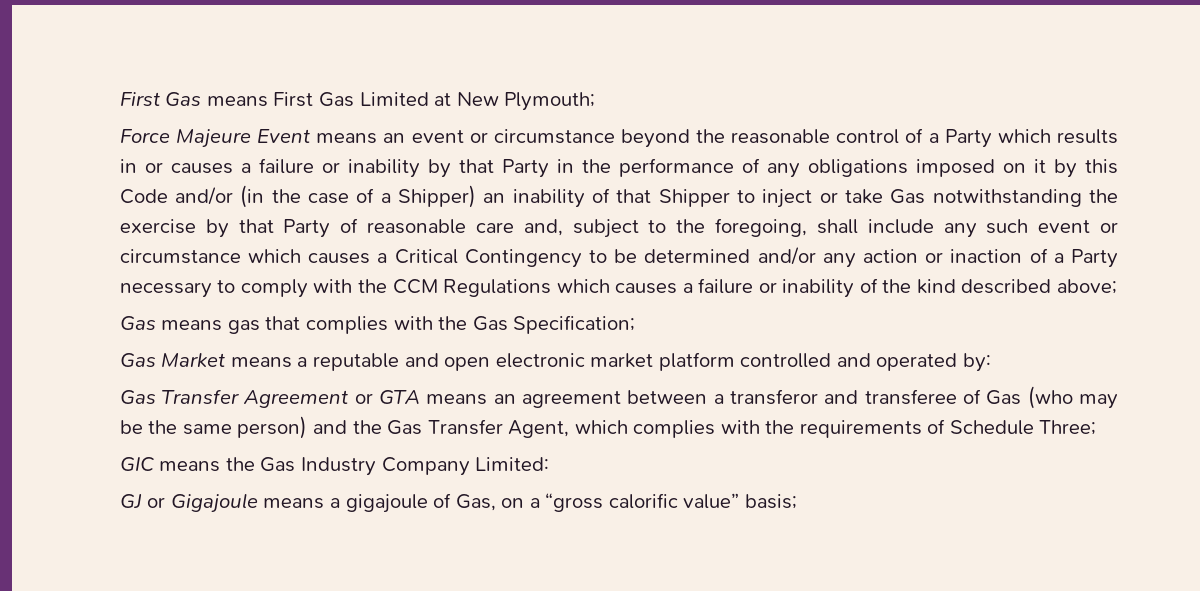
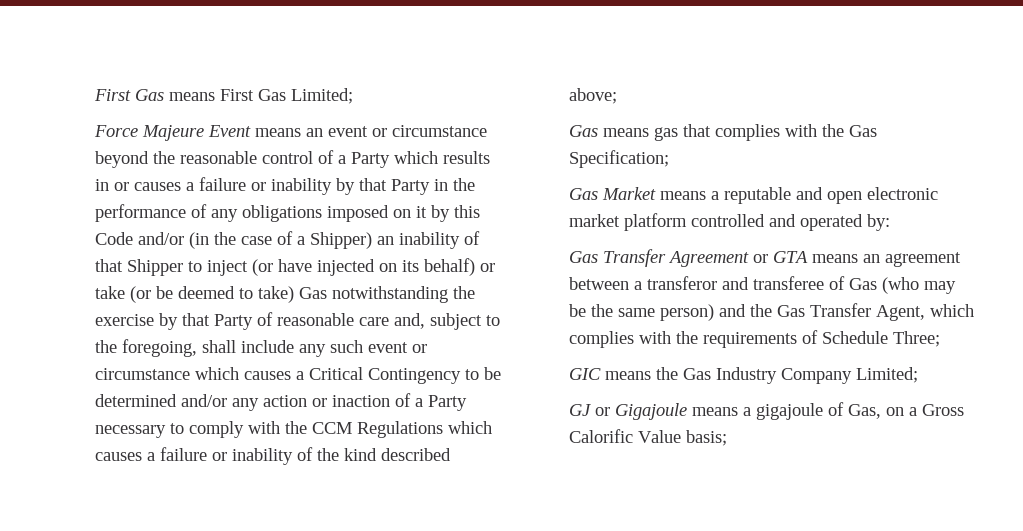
- First Gas means First Gas Limited at New Plymouth;
+ First Gas means First Gas Limited;
- Force Majeure Event means an event or circumstance beyond the reasonable control of a Party which results in or causes a failure or inability by that Party in the performance of any obligations imposed on it by this Code and/or (in the case of a Shipper) an inability of that Shipper to inject or take Gas notwithstanding the exercise by that Party of reasonable care and, subject to the foregoing, shall include any such event or circumstance which causes a Critical Contingency to be determined and/or any action or inaction of a Party necessary to comply with the CCM Regulations which causes a failure or inability of the kind described above;
+ Force Majeure Event means an event or circumstance beyond the reasonable control of a Party which results in or causes a failure or inability by that Party in the performance of any obligations imposed on it by this Code and/or (in the case of a Shipper) an inability of that Shipper to inject (or have injected on its behalf) or take (or be deemed to take) Gas notwithstanding the exercise by that Party of reasonable care and, subject to the foregoing, shall include any such event or circumstance which causes a Critical Contingency to be determined and/or any action or inaction of a Party necessary to comply with the CCM Regulations which causes a failure or inability of the kind described above;
- GIC means the Gas Industry Company Limited:
+ GIC means the Gas Industry Company Limited;
- GJ or Gigajoule means a gigajoule of Gas, on a “gross calorific value” basis;
+ GJ or Gigajoule means a gigajoule of Gas, on a Gross Calorific Value basis;

